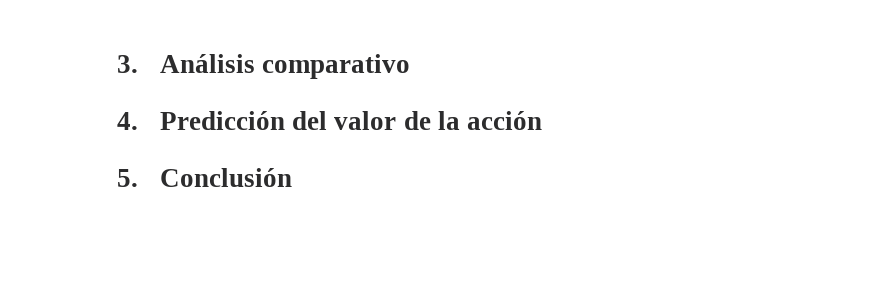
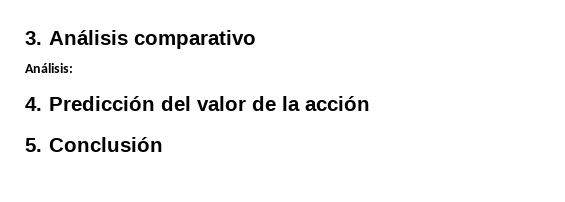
+ Análisis:

